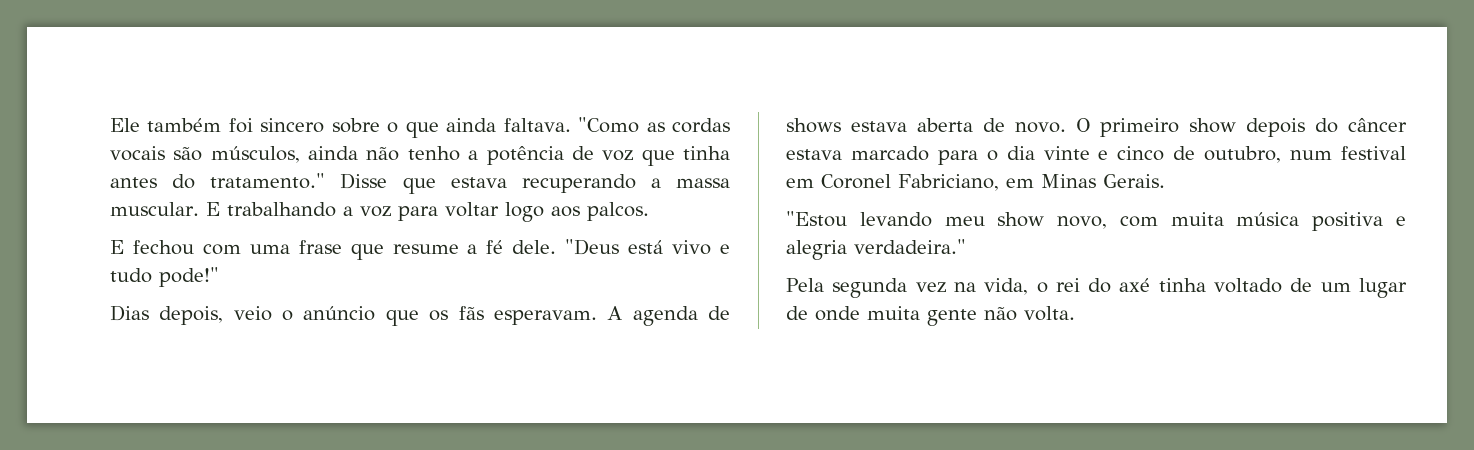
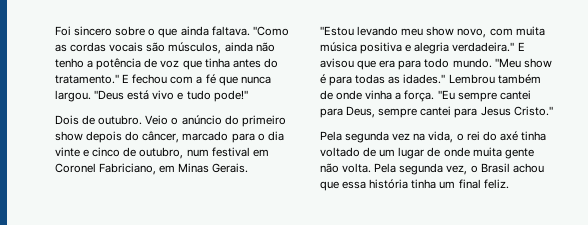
- Ele também foi sincero sobre o que ainda faltava.
+ Foi sincero sobre o que ainda faltava.
- Disse que estava recuperando a massa muscular. E trabalhando a voz para voltar logo aos palcos.
- E fechou com uma frase que resume a fé dele.
+ E fechou com a fé que nunca largou.
- Dias depois, veio o anúncio que os fãs esperavam. A agenda de shows estava aberta de novo. O primeiro show depois do câncer estava marcado para o dia vinte e cinco de outubro, num festival em Coronel Fabriciano, em Minas Gerais.
+ Dois de outubro. Veio o anúncio do primeiro show depois do câncer, marcado para o dia vinte e cinco de outubro, num festival em Coronel Fabriciano, em Minas Gerais.
+ E avisou que era para todo mundo. "Meu show é para todas as idades." Lembrou também de onde vinha a força. "Eu sempre cantei para Deus, sempre cantei para Jesus Cristo."
+ Pela segunda vez, o Brasil achou que essa história tinha um final feliz.

